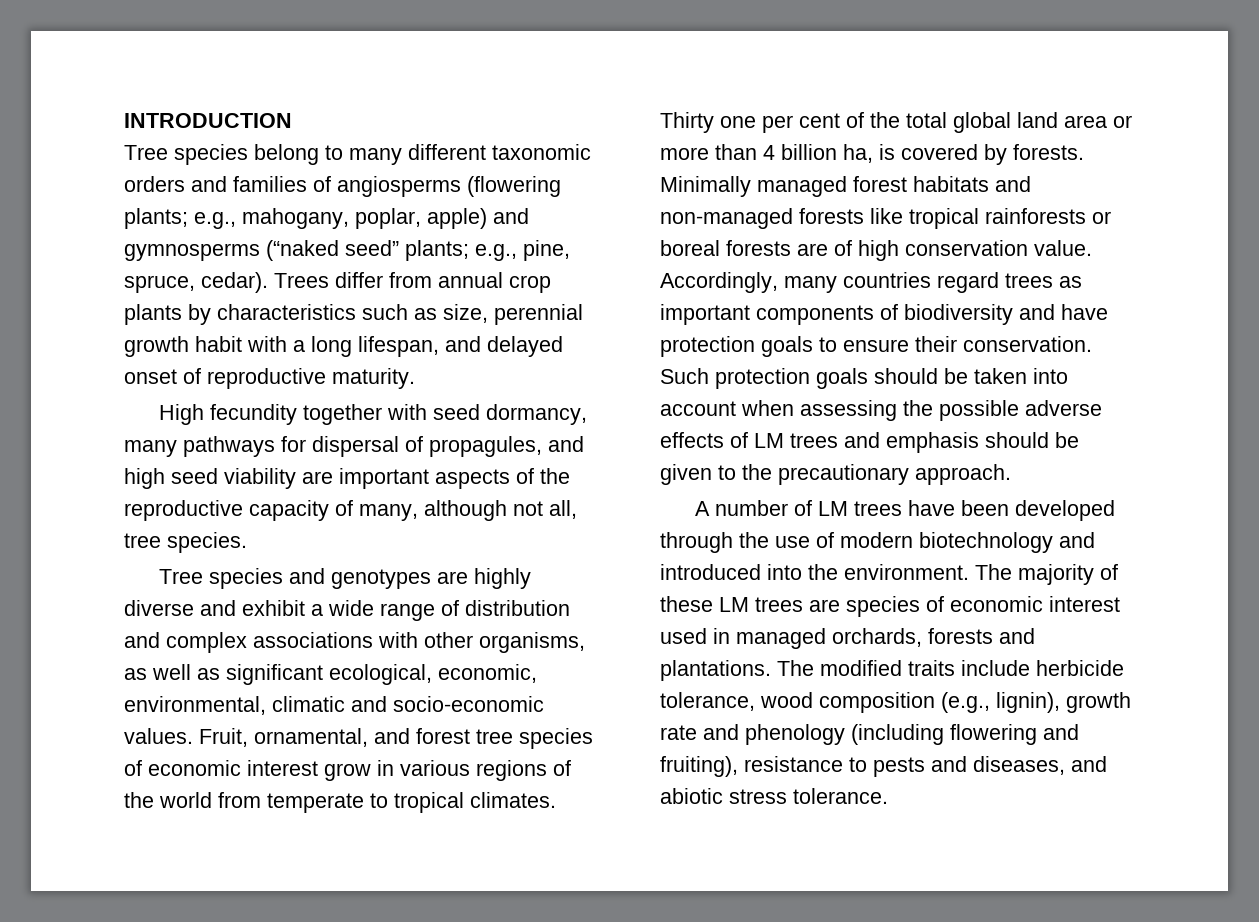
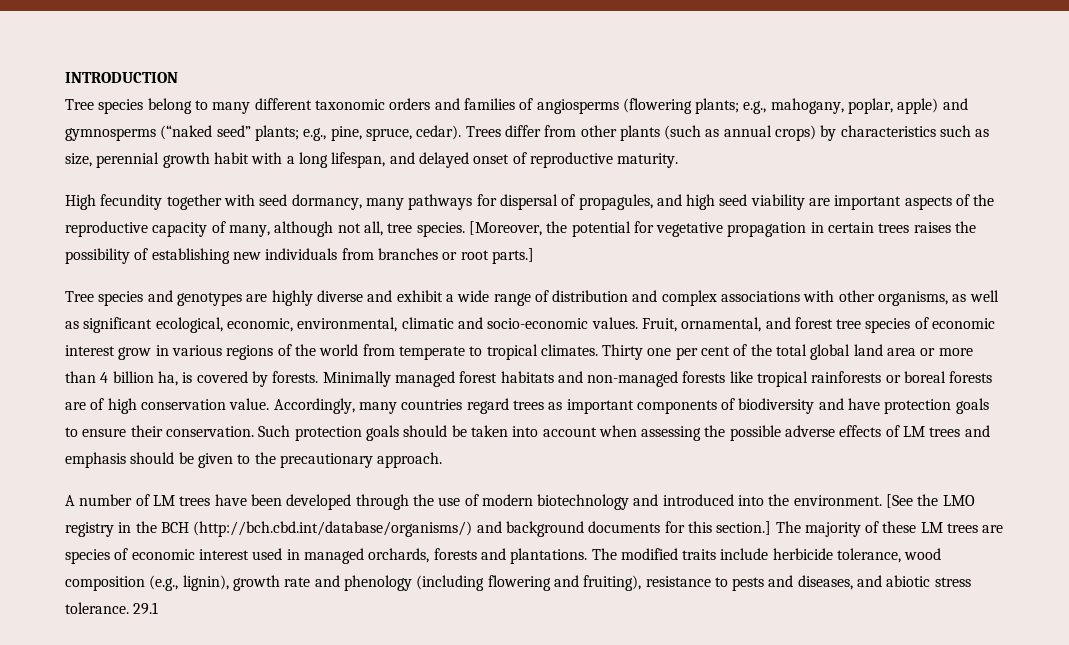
- Trees differ from annual crop plants by characteristics such as size, perennial growth habit with a long lifespan, and delayed onset of reproductive maturity.
+ Trees differ from other plants (such as annual crops) by characteristics such as size, perennial growth habit with a long lifespan, and delayed onset of reproductive maturity.
+ [Moreover, the potential for vegetative propagation in certain trees raises the possibility of establishing new individuals from branches or root parts.]
+ [See the LMO registry in the BCH (http://bch.cbd.int/database/organisms/) and background documents for this section.]
+ 29.1

